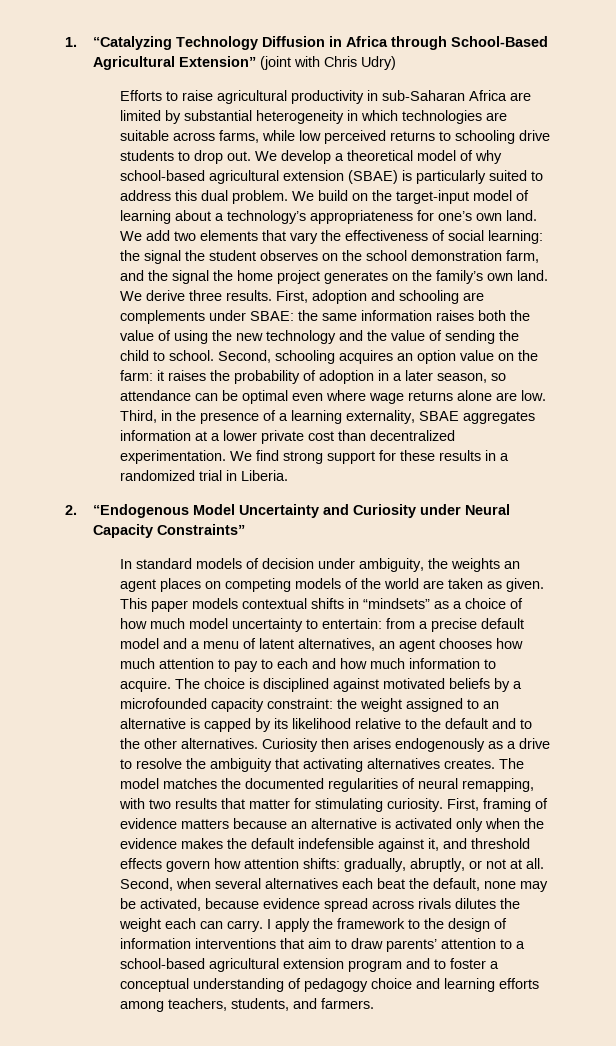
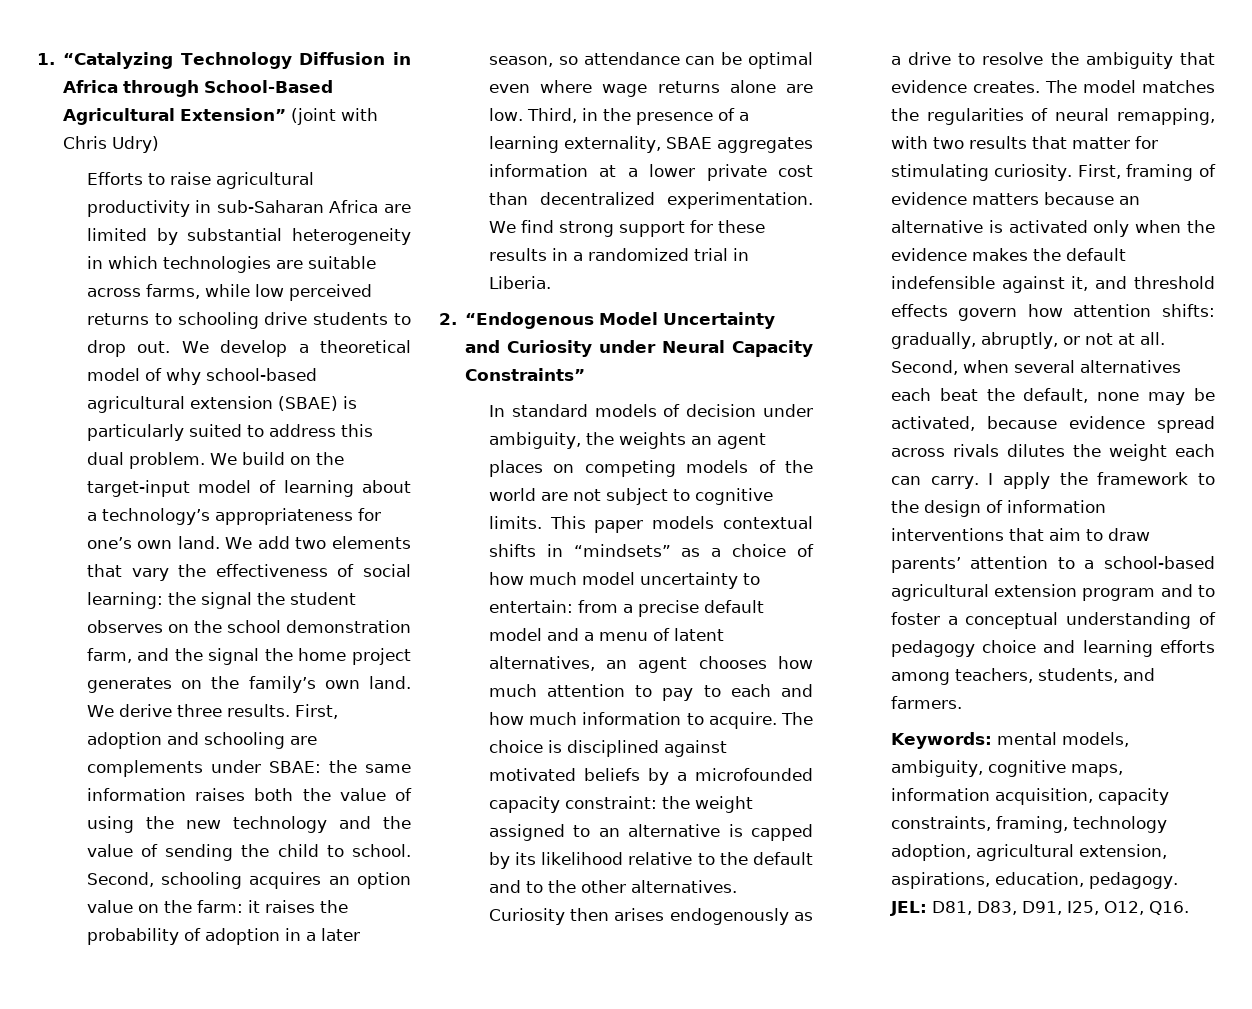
- In standard models of decision under ambiguity, the weights an agent places on competing models of the world are taken as given.
+ In standard models of decision under ambiguity, the weights an agent places on competing models of the world are not subject to cognitive limits.
- Curiosity then arises endogenously as a drive to resolve the ambiguity that activating alternatives creates.
+ Curiosity then arises endogenously as a drive to resolve the ambiguity that evidence creates.
- The model matches the documented regularities of neural remapping, with two results that matter for stimulating curiosity.
+ The model matches the regularities of neural remapping, with two results that matter for stimulating curiosity.
+ Keywords: mental models, ambiguity, cognitive maps, information acquisition, capacity constraints, framing, technology adoption, agricultural extension, aspirations, education, pedagogy. JEL: D81, D83, D91, I25, O12, Q16.

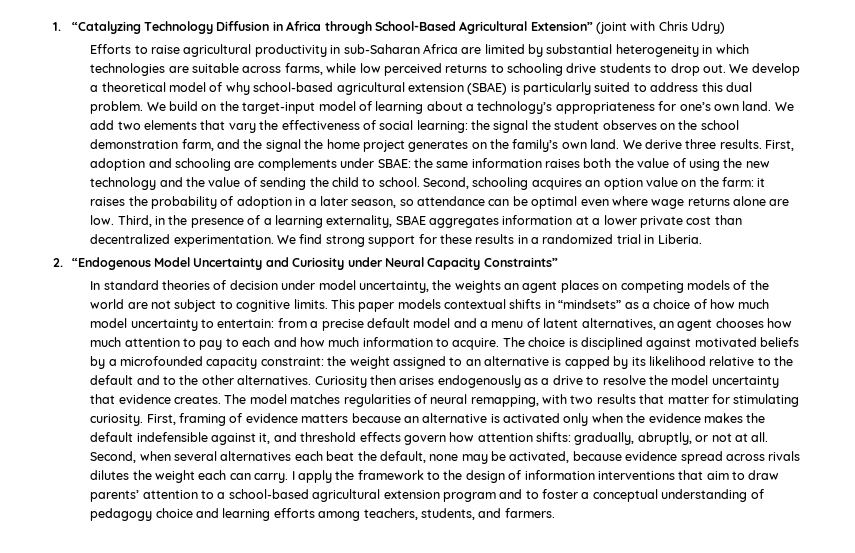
- In standard models of decision under ambiguity, the weights an agent places on competing models of the world are not subject to cognitive limits.
+ In standard theories of decision under model uncertainty, the weights an agent places on competing models of the world are not subject to cognitive limits.
- Curiosity then arises endogenously as a drive to resolve the ambiguity that evidence creates.
+ Curiosity then arises endogenously as a drive to resolve the model uncertainty that evidence creates.
- The model matches the regularities of neural remapping, with two results that matter for stimulating curiosity.
+ The model matches regularities of neural remapping, with two results that matter for stimulating curiosity.
- Keywords: mental models, ambiguity, cognitive maps, information acquisition, capacity constraints, framing, technology adoption, agricultural extension, aspirations, education, pedagogy. JEL: D81, D83, D91, I25, O12, Q16.

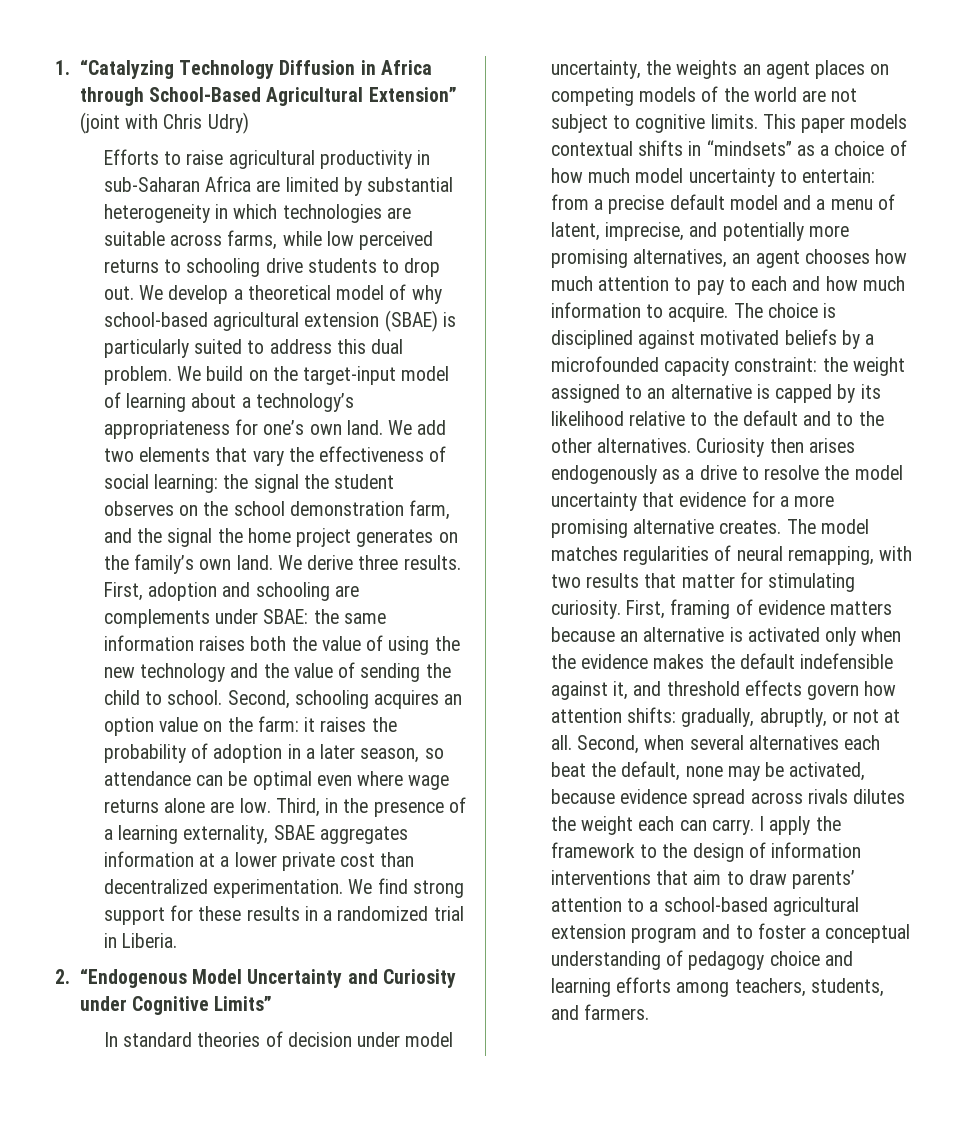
- 2. “Endogenous Model Uncertainty and Curiosity under Neural Capacity Constraints”
+ 2. “Endogenous Model Uncertainty and Curiosity under Cognitive Limits”
- This paper models contextual shifts in “mindsets” as a choice of how much model uncertainty to entertain: from a precise default model and a menu of latent alternatives, an agent chooses how much attention to pay to each and how much information to acquire.
+ This paper models contextual shifts in “mindsets” as a choice of how much model uncertainty to entertain: from a precise default model and a menu of latent, imprecise, and potentially more promising alternatives, an agent chooses how much attention to pay to each and how much information to acquire.
- Curiosity then arises endogenously as a drive to resolve the model uncertainty that evidence creates.
+ Curiosity then arises endogenously as a drive to resolve the model uncertainty that evidence for a more promising alternative creates.

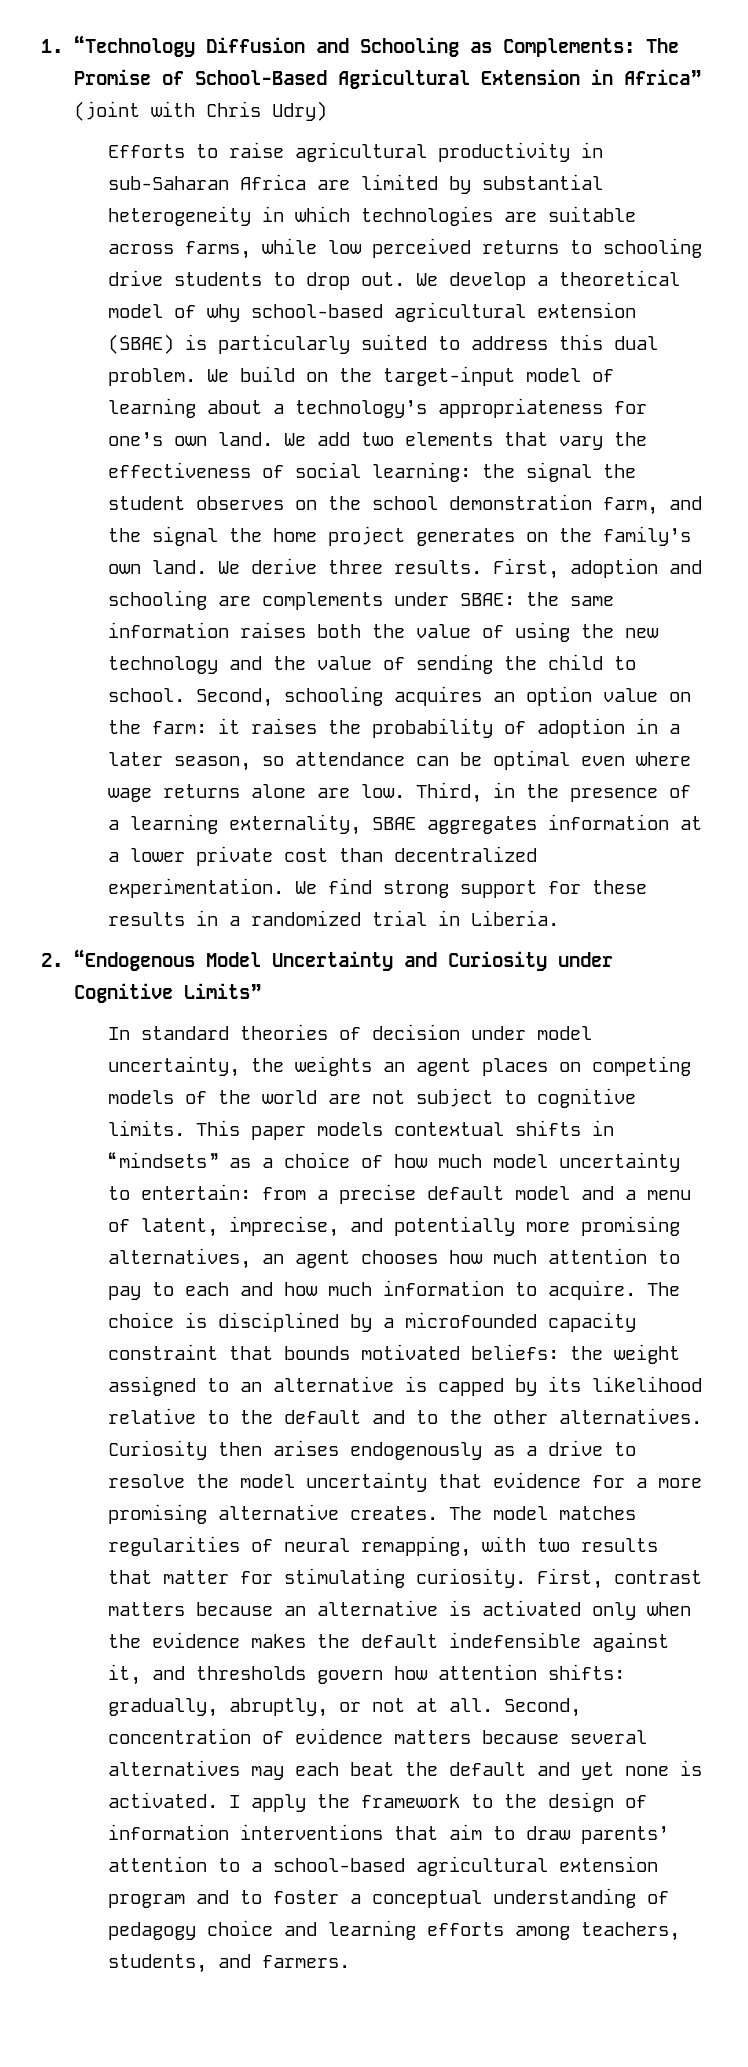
- 1. “Catalyzing Technology Diffusion in Africa through School-Based Agricultural Extension” (joint with Chris Udry)
+ 1. “Technology Diffusion and Schooling as Complements: The Promise of School-Based Agricultural Extension in Africa” (joint with Chris Udry)
- The choice is disciplined against motivated beliefs by a microfounded capacity constraint: the weight assigned to an alternative is capped by its likelihood relative to the default and to the other alternatives.
+ The choice is disciplined by a microfounded capacity constraint that bounds motivated beliefs: the weight assigned to an alternative is capped by its likelihood relative to the default and to the other alternatives.
- First, framing of evidence matters because an alternative is activated only when the evidence makes the default indefensible against it, and threshold effects govern how attention shifts: gradually, abruptly, or not at all.
+ First, contrast matters because an alternative is activated only when the evidence makes the default indefensible against it, and thresholds govern how attention shifts: gradually, abruptly, or not at all.
- Second, when several alternatives each beat the default, none may be activated, because evidence spread across rivals dilutes the weight each can carry.
+ Second, concentration of evidence matters because several alternatives may each beat the default and yet none is activated.

